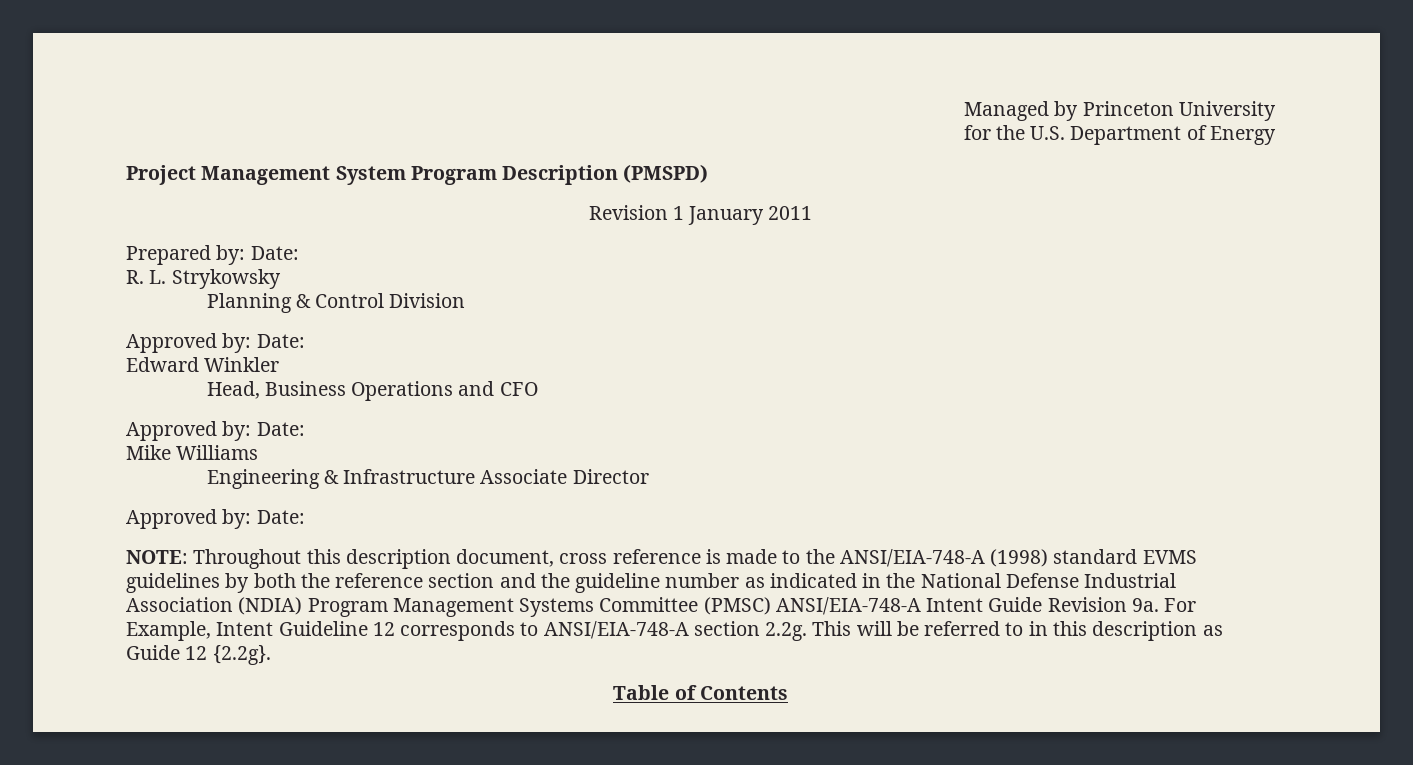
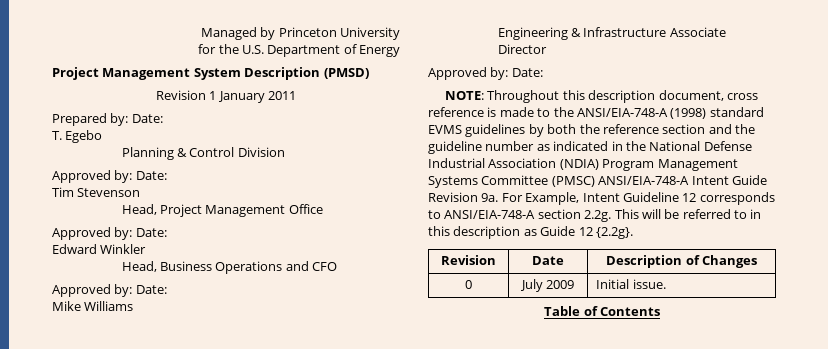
- Project Management System Program Description (PMSPD)
+ Project Management System Description (PMSD)
- R. L. Strykowsky
+ T. Egebo
+ Tim Stevenson
+ Head, Project Management Office
+ Approved by: Date:
+ Revision | Date | Description of Changes
+ 0 | July 2009 | Initial issue.

